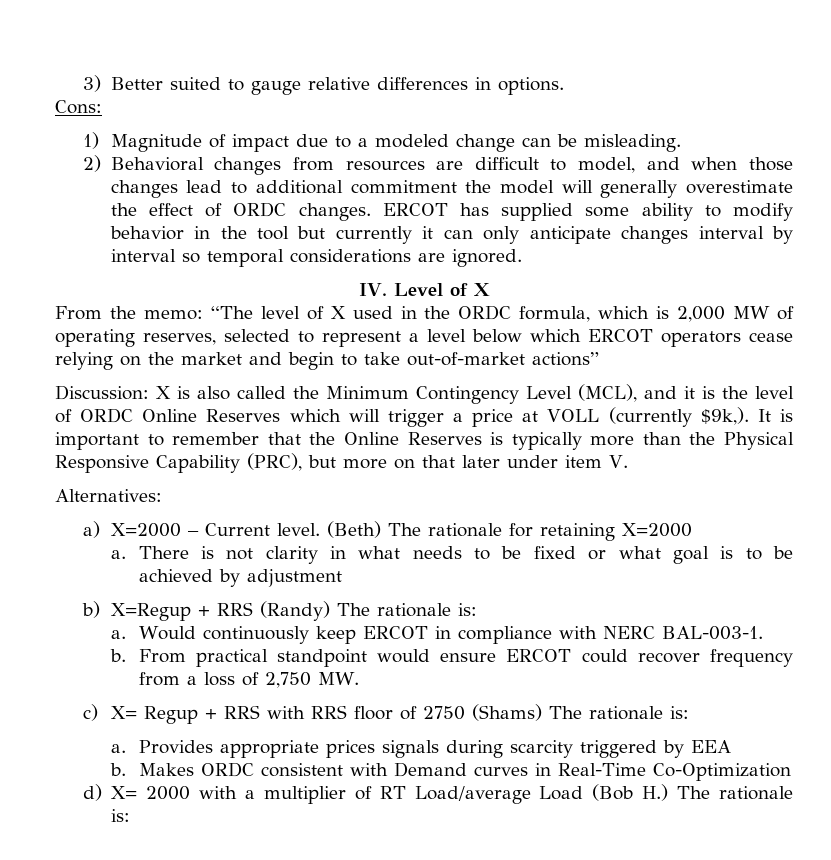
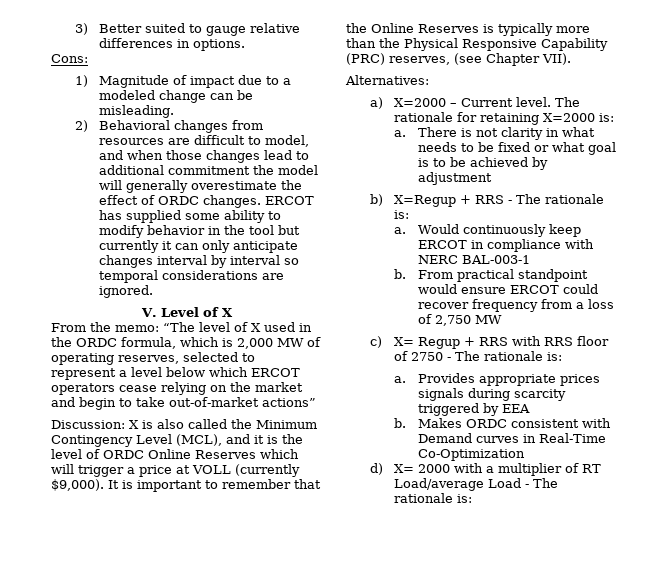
- IV. Level of X
+ V. Level of X
- Discussion: X is also called the Minimum Contingency Level (MCL), and it is the level of ORDC Online Reserves which will trigger a price at VOLL (currently $9k,).
+ Discussion: X is also called the Minimum Contingency Level (MCL), and it is the level of ORDC Online Reserves which will trigger a price at VOLL (currently $9,000).
- It is important to remember that the Online Reserves is typically more than the Physical Responsive Capability (PRC), but more on that later under item V.
+ It is important to remember that the Online Reserves is typically more than the Physical Responsive Capability (PRC) reserves, (see Chapter VII).
- (Beth) The rationale for retaining X=2000
+ The rationale for retaining X=2000 is:
- b) X=Regup + RRS (Randy) The rationale is:
+ b) X=Regup + RRS - The rationale is:
- Would continuously keep ERCOT in compliance with NERC BAL-003-1.
+ Would continuously keep ERCOT in compliance with NERC BAL-003-1
- From practical standpoint would ensure ERCOT could recover frequency from a loss of 2,750 MW.
+ From practical standpoint would ensure ERCOT could recover frequency from a loss of 2,750 MW
- c) X= Regup + RRS with RRS floor of 2750 (Shams) The rationale is:
+ c) X= Regup + RRS with RRS floor of 2750 - The rationale is:
- d) X= 2000 with a multiplier of RT Load/average Load (Bob H.) The rationale is:
+ d) X= 2000 with a multiplier of RT Load/average Load - The rationale is:

